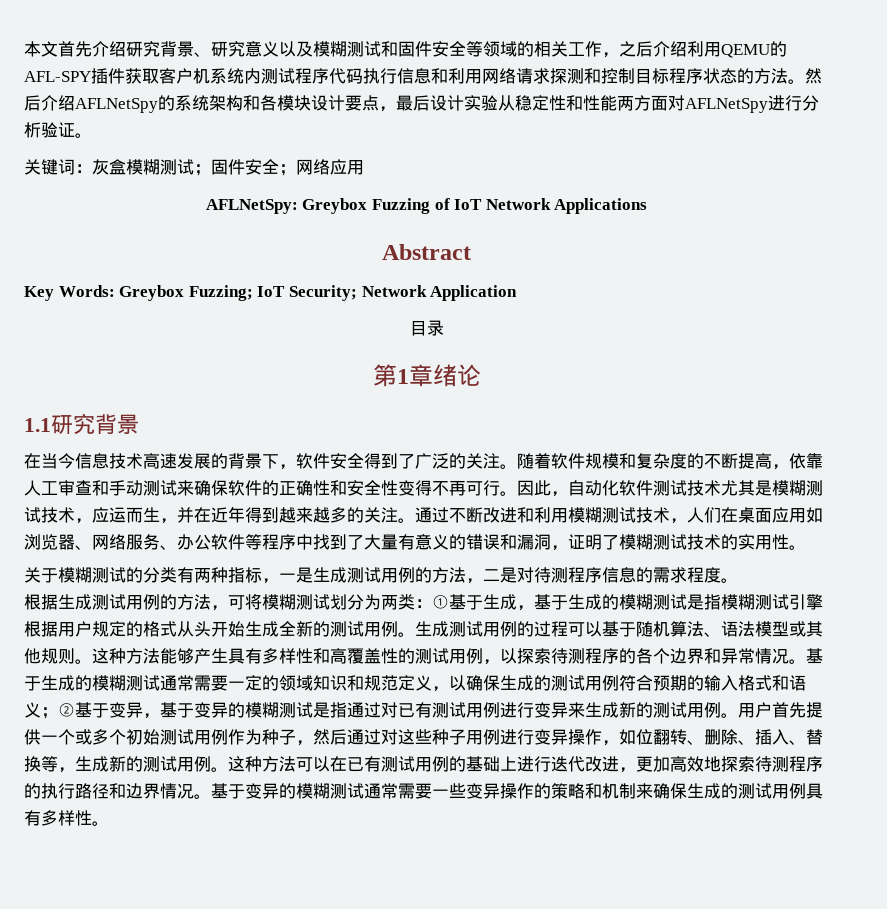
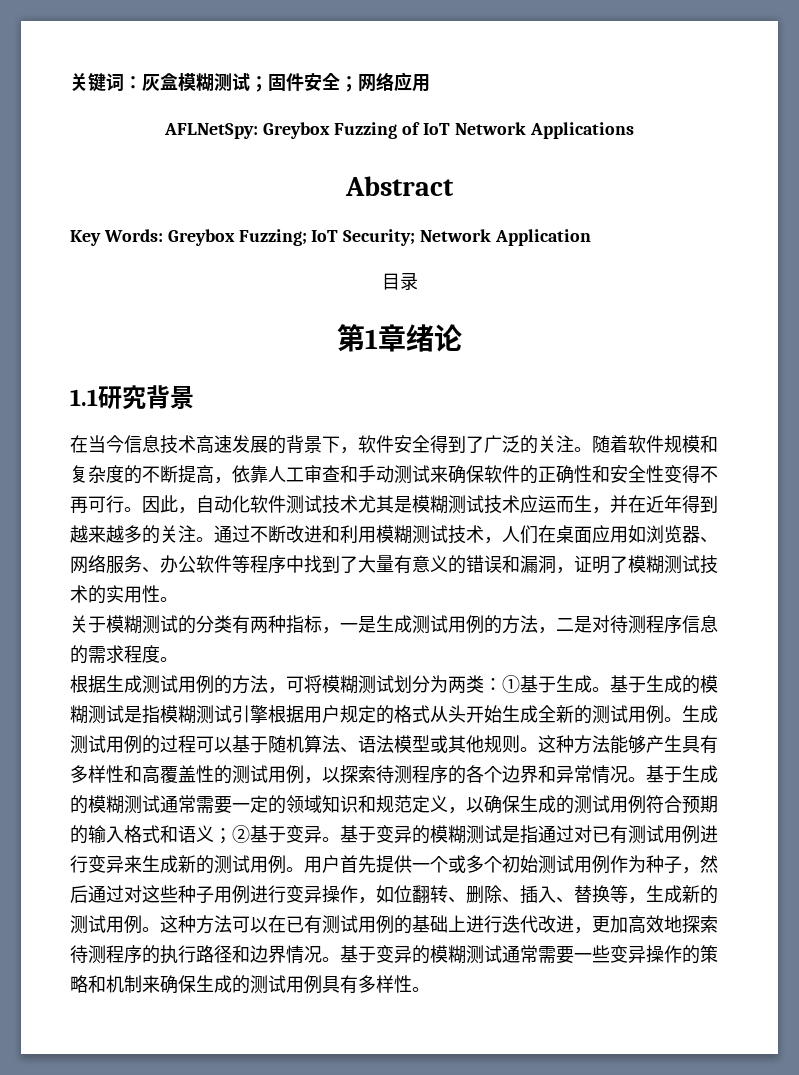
- 本文首先介绍研究背景、研究意义以及模糊测试和固件安全等领域的相关工作，之后介绍利用QEMU的AFL-SPY插件获取客户机系统内测试程序代码执行信息和利用网络请求探测和控制目标程序状态的方法。然后介绍AFLNetSpy的系统架构和各模块设计要点，最后设计实验从稳定性和性能两方面对AFLNetSpy进行分析验证。
- 因此，自动化软件测试技术尤其是模糊测试技术，应运而生，并在近年得到越来越多的关注。
+ 因此，自动化软件测试技术尤其是模糊测试技术应运而生，并在近年得到越来越多的关注。
- 根据生成测试用例的方法，可将模糊测试划分为两类：①基于生成，基于生成的模糊测试是指模糊测试引擎根据用户规定的格式从头开始生成全新的测试用例。
+ 根据生成测试用例的方法，可将模糊测试划分为两类：①基于生成。基于生成的模糊测试是指模糊测试引擎根据用户规定的格式从头开始生成全新的测试用例。
- 基于生成的模糊测试通常需要一定的领域知识和规范定义，以确保生成的测试用例符合预期的输入格式和语义；②基于变异，基于变异的模糊测试是指通过对已有测试用例进行变异来生成新的测试用例。
+ 基于生成的模糊测试通常需要一定的领域知识和规范定义，以确保生成的测试用例符合预期的输入格式和语义；②基于变异。基于变异的模糊测试是指通过对已有测试用例进行变异来生成新的测试用例。

